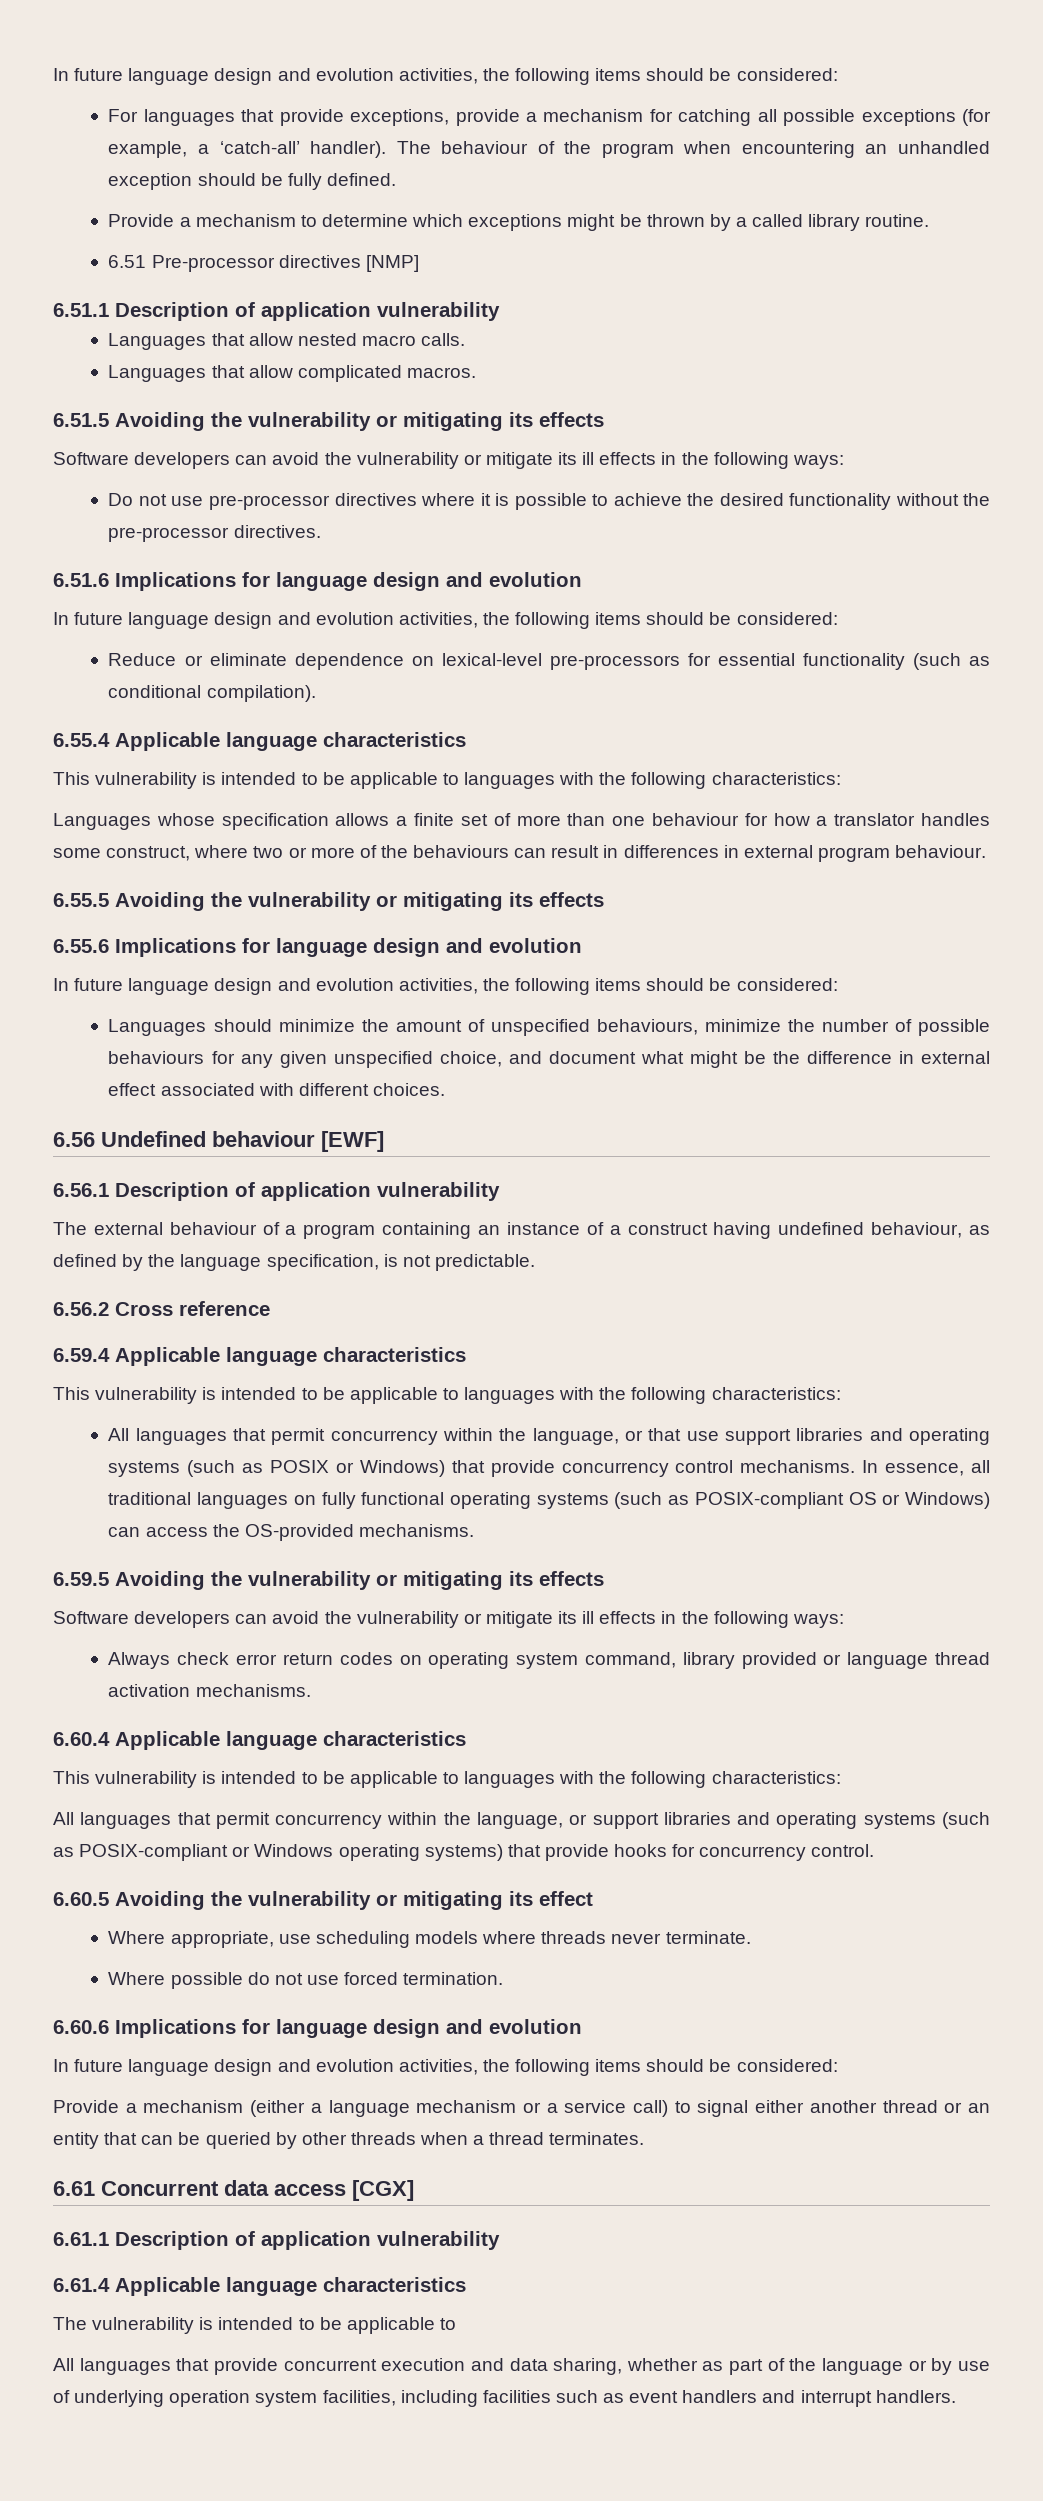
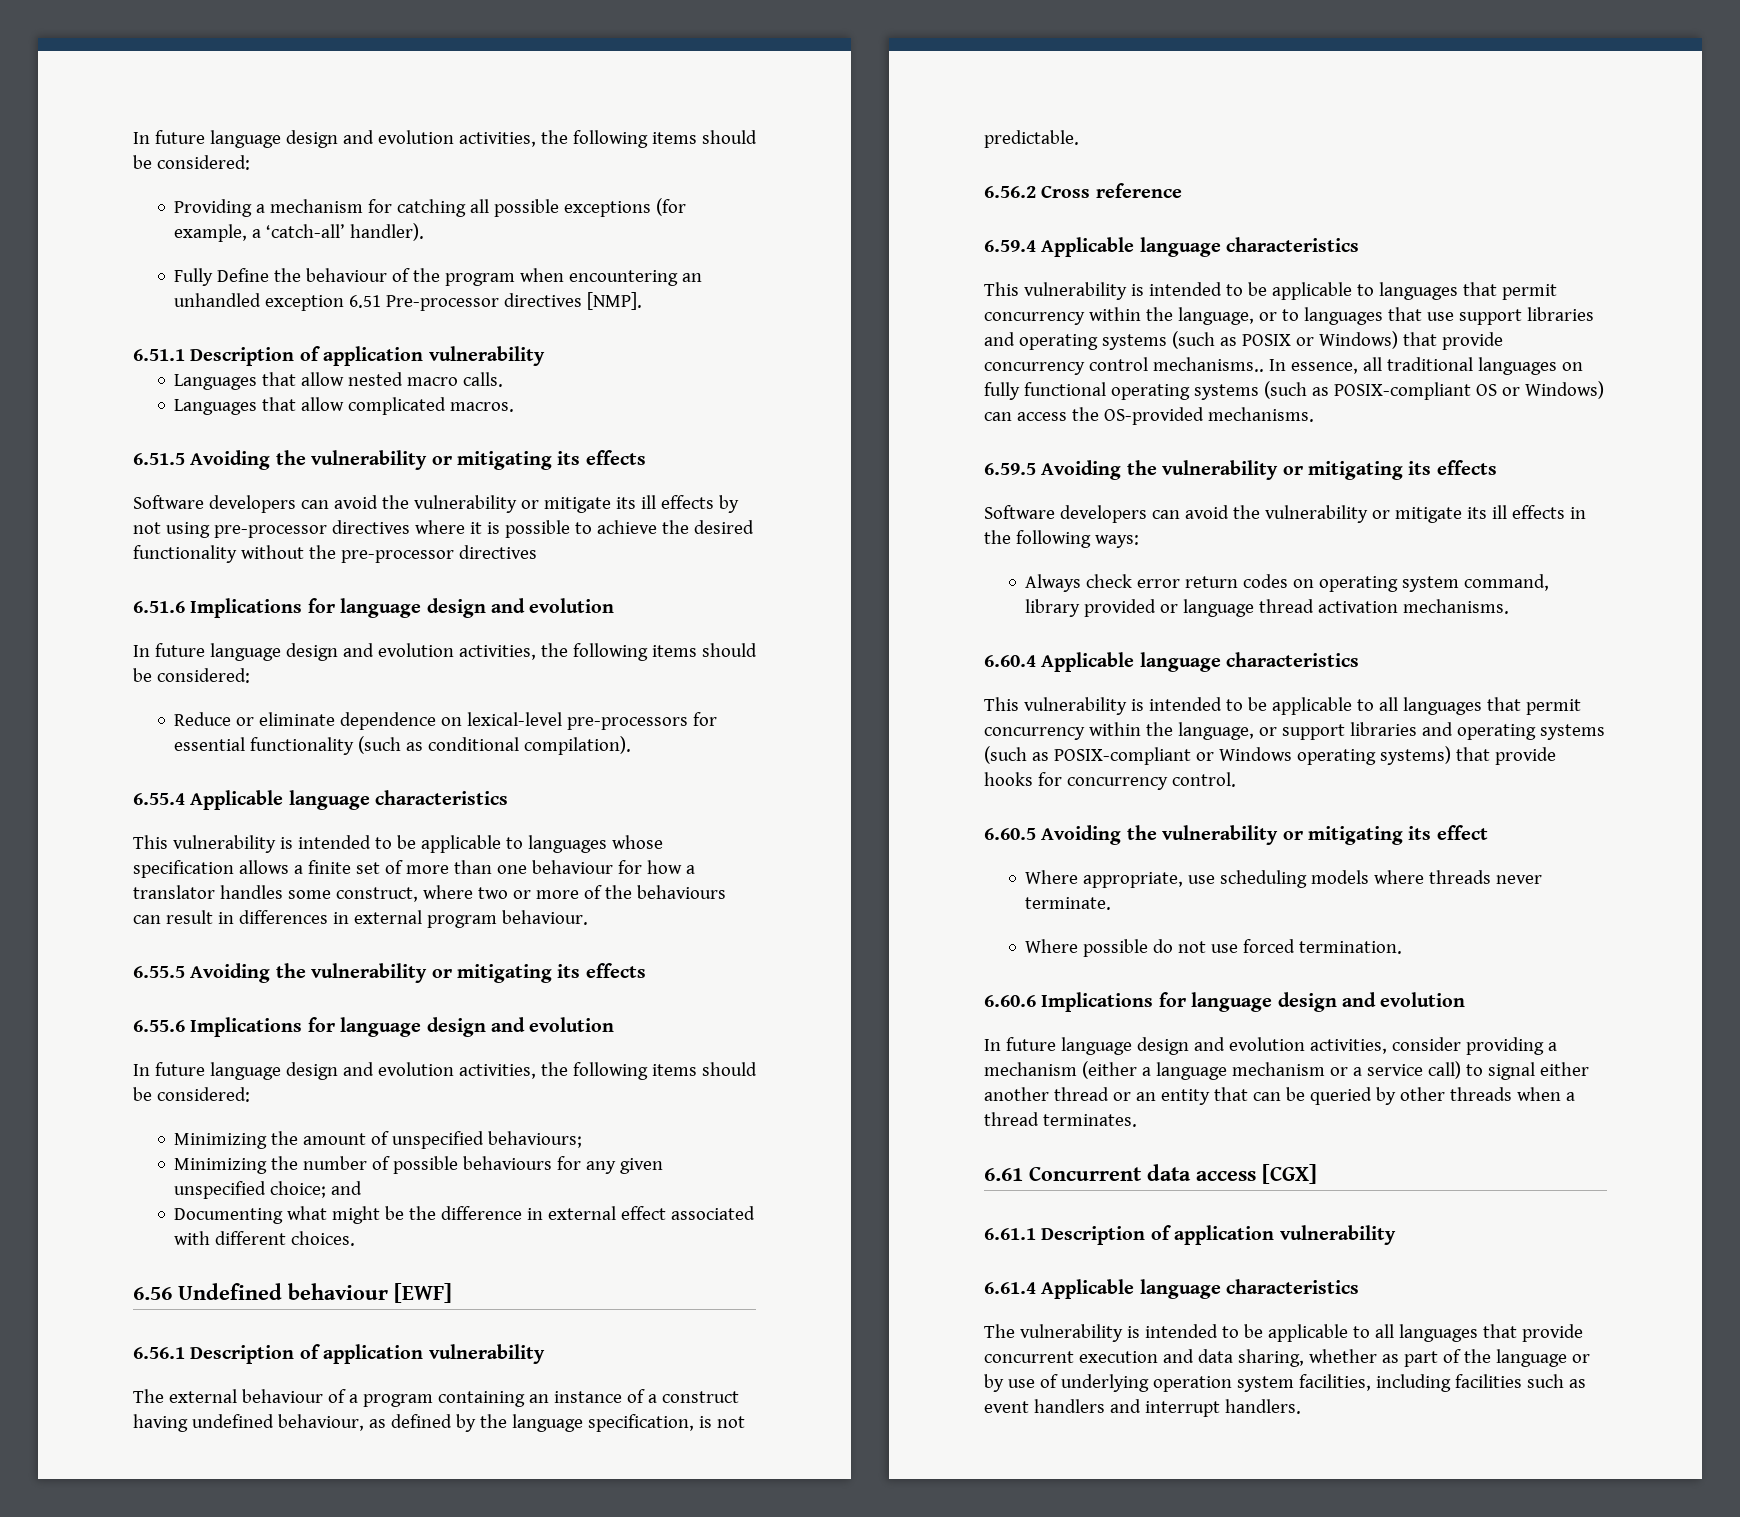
- For languages that provide exceptions, provide a mechanism for catching all possible exceptions (for example, a ‘catch-all’ handler). The behaviour of the program when encountering an unhandled exception should be fully defined.
- Provide a mechanism to determine which exceptions might be thrown by a called library routine.
- 6.51 Pre-processor directives [NMP]
+ Providing a mechanism for catching all possible exceptions (for example, a ‘catch-all’ handler).
+ Fully Define the behaviour of the program when encountering an unhandled exception 6.51 Pre-processor directives [NMP].
  6.51.5 Avoiding the vulnerability or mitigating its effects
- Software developers can avoid the vulnerability or mitigate its ill effects in the following ways:
- Do not use pre-processor directives where it is possible to achieve the desired functionality without the pre-processor directives.
+ Software developers can avoid the vulnerability or mitigate its ill effects by not using pre-processor directives where it is possible to achieve the desired functionality without the pre-processor directives
  6.55.4 Applicable language characteristics
- This vulnerability is intended to be applicable to languages with the following characteristics:
- Languages whose specification allows a finite set of more than one behaviour for how a translator handles some construct, where two or more of the behaviours can result in differences in external program behaviour.
+ This vulnerability is intended to be applicable to languages whose specification allows a finite set of more than one behaviour for how a translator handles some construct, where two or more of the behaviours can result in differences in external program behaviour.
- Languages should minimize the amount of unspecified behaviours, minimize the number of possible behaviours for any given unspecified choice, and document what might be the difference in external effect associated with different choices.
+ Minimizing the amount of unspecified behaviours;
+ Minimizing the number of possible behaviours for any given unspecified choice; and
+ Documenting what might be the difference in external effect associated with different choices.
  6.59.4 Applicable language characteristics
- This vulnerability is intended to be applicable to languages with the following characteristics:
- All languages that permit concurrency within the language, or that use support libraries and operating systems (such as POSIX or Windows) that provide concurrency control mechanisms.
+ This vulnerability is intended to be applicable to languages that permit concurrency within the language, or to languages that use support libraries and operating systems (such as POSIX or Windows) that provide concurrency control mechanisms..
  6.60.4 Applicable language characteristics
- This vulnerability is intended to be applicable to languages with the following characteristics:
- All languages that permit concurrency within the language, or support libraries and operating systems (such as POSIX-compliant or Windows operating systems) that provide hooks for concurrency control.
+ This vulnerability is intended to be applicable to all languages that permit concurrency within the language, or support libraries and operating systems (such as POSIX-compliant or Windows operating systems) that provide hooks for concurrency control.
  6.60.6 Implications for language design and evolution
- In future language design and evolution activities, the following items should be considered:
- Provide a mechanism (either a language mechanism or a service call) to signal either another thread or an entity that can be queried by other threads when a thread terminates.
+ In future language design and evolution activities, consider providing a mechanism (either a language mechanism or a service call) to signal either another thread or an entity that can be queried by other threads when a thread terminates.
- The vulnerability is intended to be applicable to
- All languages that provide concurrent execution and data sharing, whether as part of the language or by use of underlying operation system facilities, including facilities such as event handlers and interrupt handlers.
+ The vulnerability is intended to be applicable to all languages that provide concurrent execution and data sharing, whether as part of the language or by use of underlying operation system facilities, including facilities such as event handlers and interrupt handlers.

